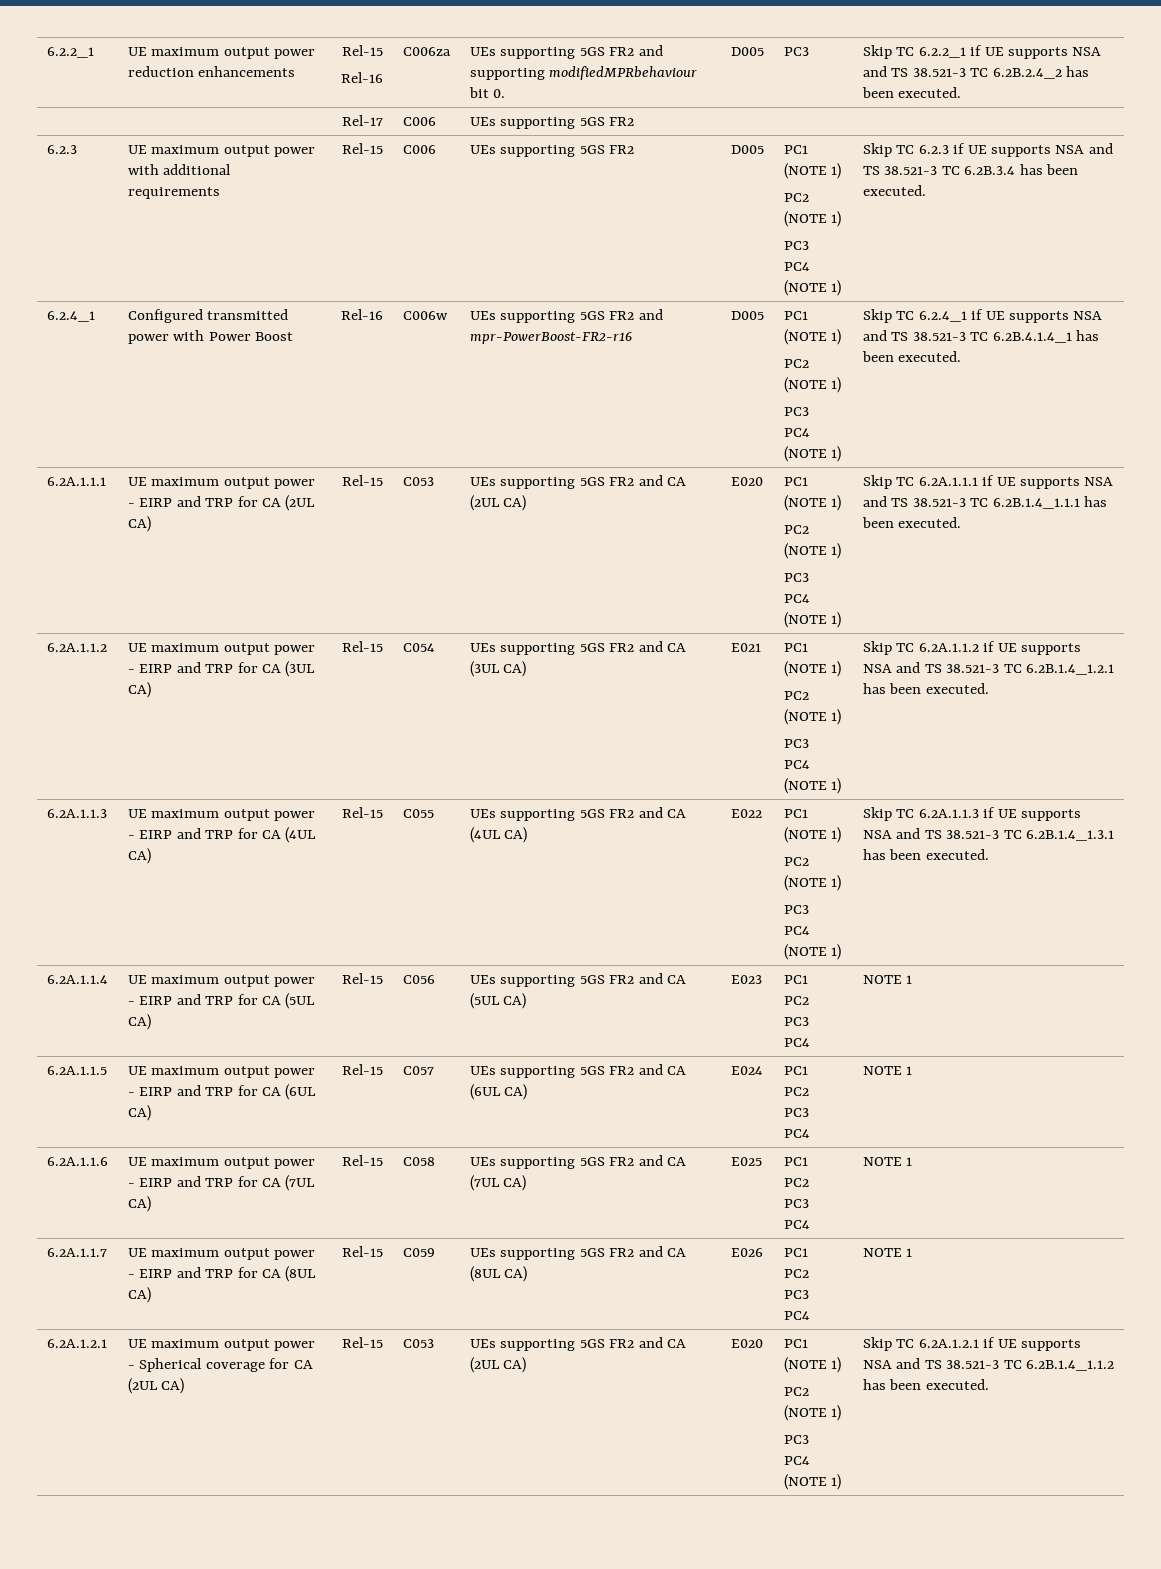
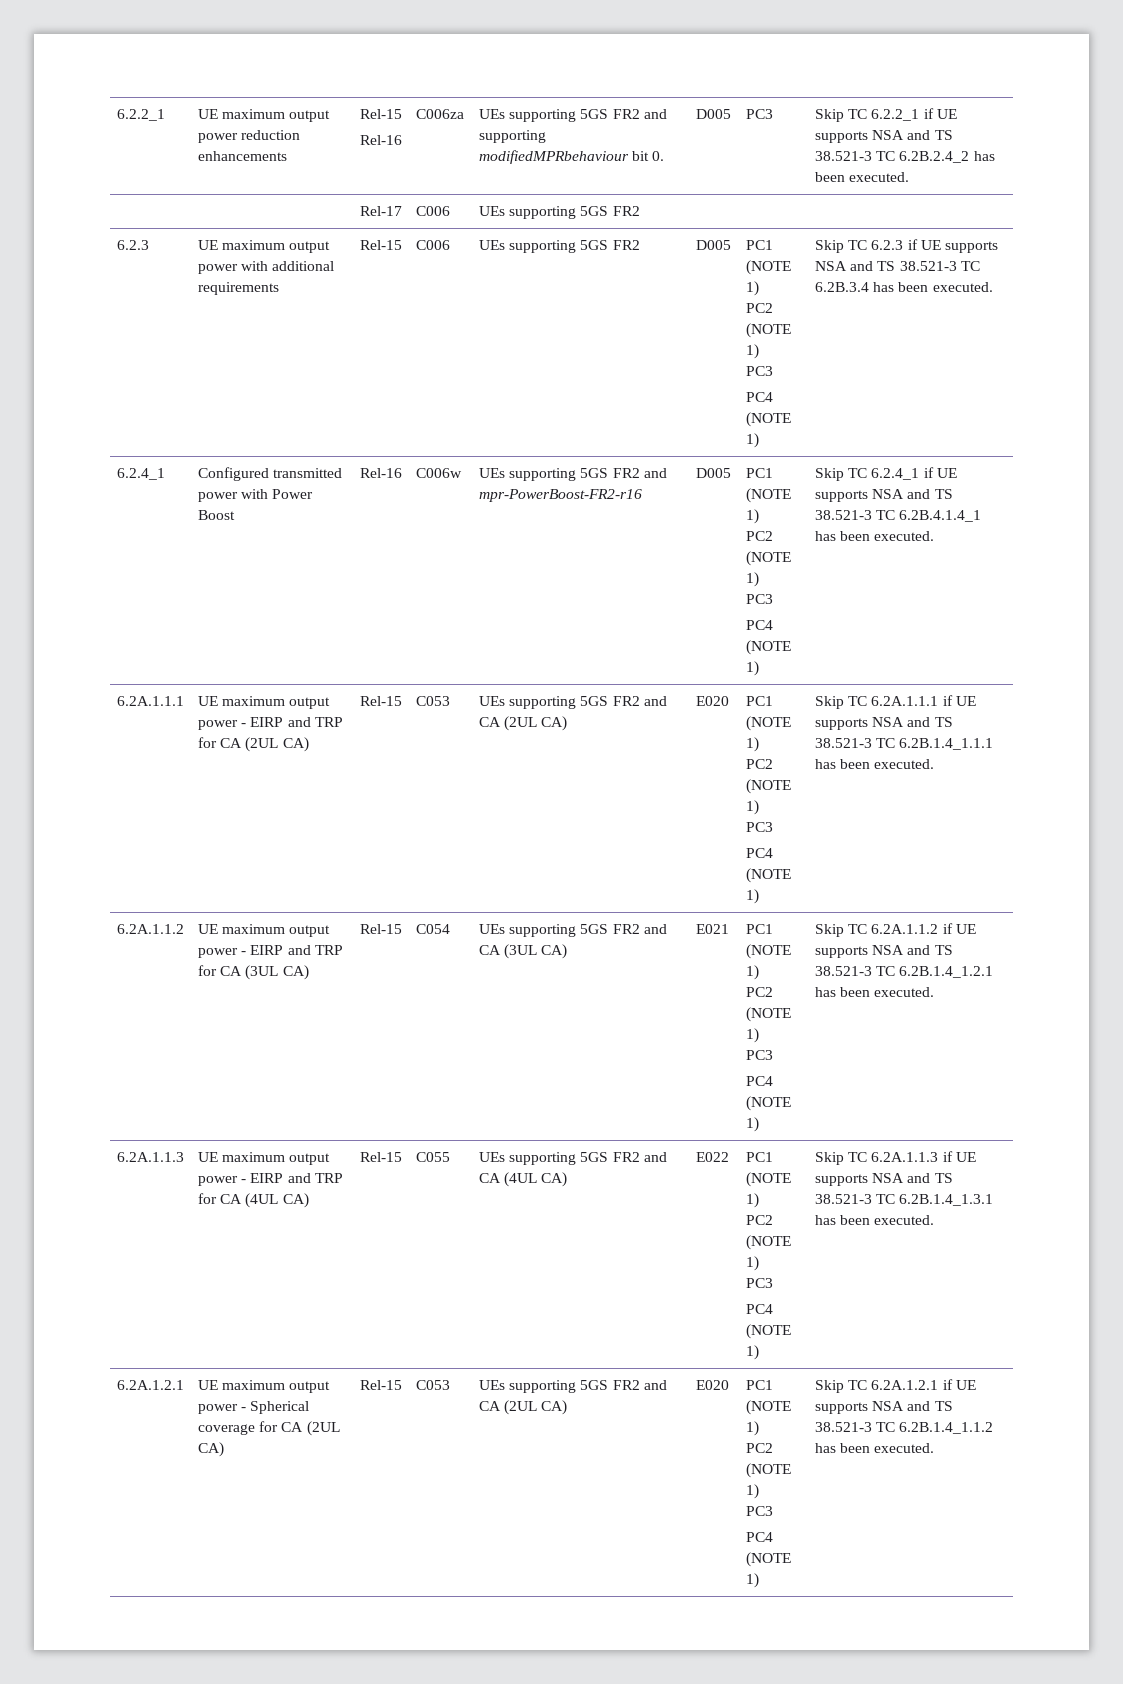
- 6.2A.1.1.4 | UE maximum output power - EIRP and TRP for CA (5UL CA) | Rel-15 | C056 | UEs supporting 5GS FR2 and CA (5UL CA) | E023 | PC1
- PC2
- PC3
- PC4 | NOTE 1
- 6.2A.1.1.5 | UE maximum output power - EIRP and TRP for CA (6UL CA) | Rel-15 | C057 | UEs supporting 5GS FR2 and CA (6UL CA) | E024 | PC1
- PC2
- PC3
- PC4 | NOTE 1
- 6.2A.1.1.6 | UE maximum output power - EIRP and TRP for CA (7UL CA) | Rel-15 | C058 | UEs supporting 5GS FR2 and CA (7UL CA) | E025 | PC1
- PC2
- PC3
- PC4 | NOTE 1
- 6.2A.1.1.7 | UE maximum output power - EIRP and TRP for CA (8UL CA) | Rel-15 | C059 | UEs supporting 5GS FR2 and CA (8UL CA) | E026 | PC1
- PC2
- PC3
- PC4 | NOTE 1

